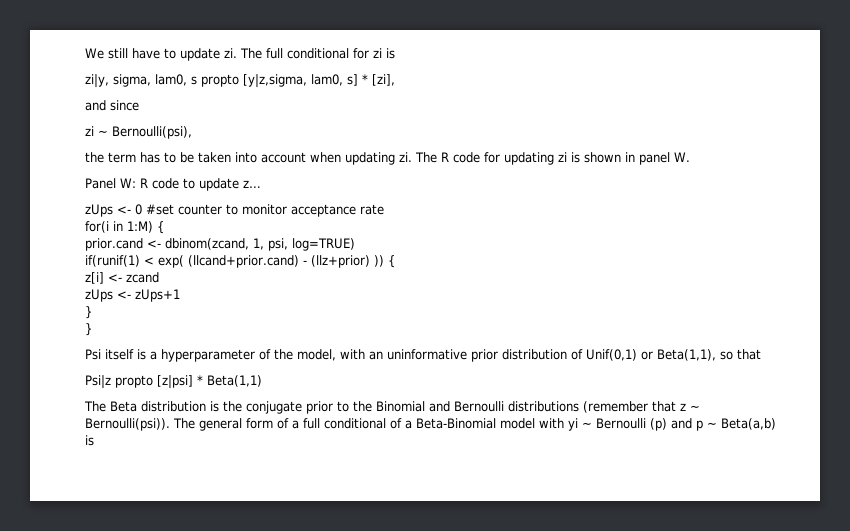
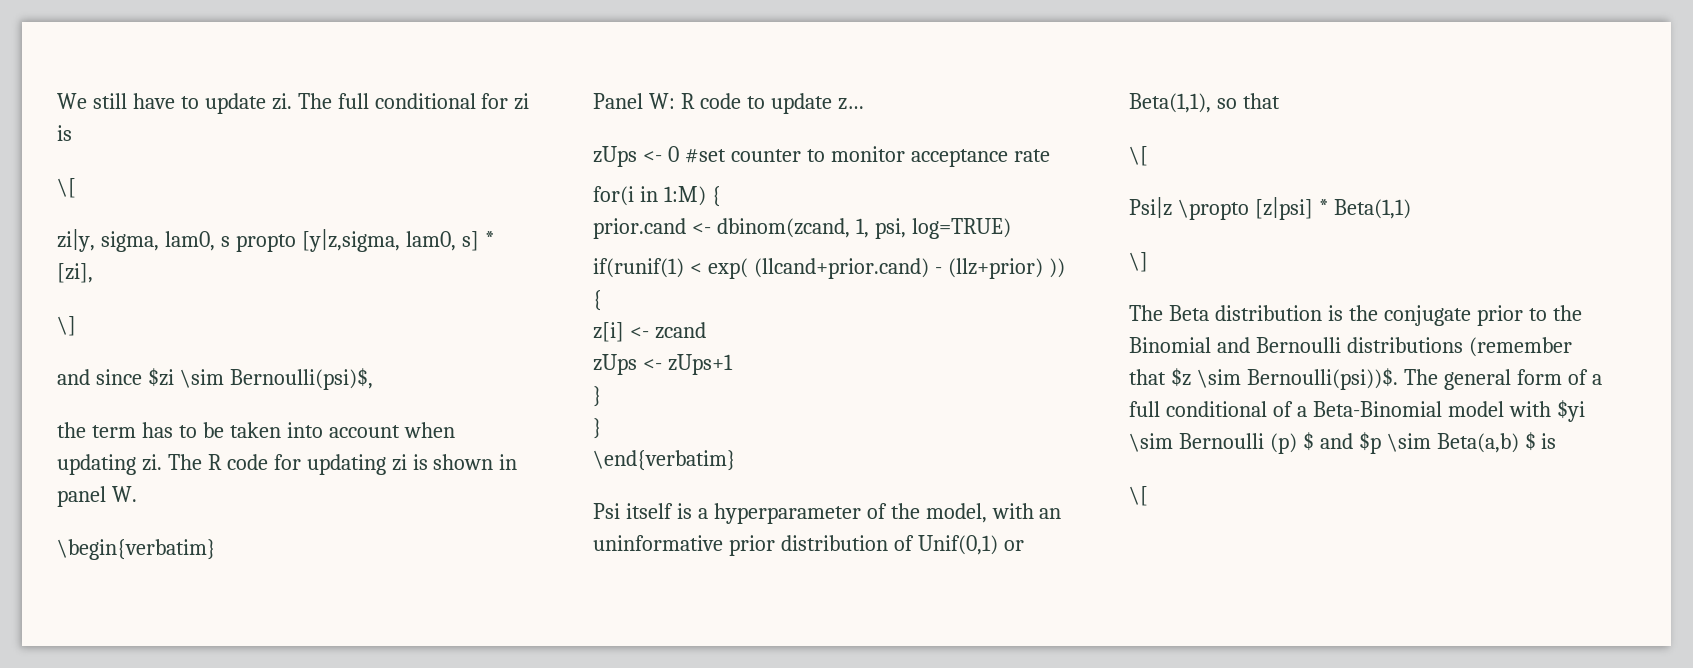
  The full conditional for zi is
+ \[
  zi|y, sigma, lam0, s propto [y|z,sigma, lam0, s] * [zi],
+ \]
- and since
- zi ~ Bernoulli(psi),
+ and since $zi \sim Bernoulli(psi)$,
+ \begin{verbatim}
+ \end{verbatim}
  Psi itself is a hyperparameter of the model, with an uninformative prior distribution of Unif(0,1) or Beta(1,1), so that
+ \[
- Psi|z propto [z|psi] * Beta(1,1)
+ Psi|z \propto [z|psi] * Beta(1,1)
+ \]
- The Beta distribution is the conjugate prior to the Binomial and Bernoulli distributions (remember that z ~ Bernoulli(psi)).
+ The Beta distribution is the conjugate prior to the Binomial and Bernoulli distributions (remember that $z \sim Bernoulli(psi))$.
- The general form of a full conditional of a Beta-Binomial model with yi ~ Bernoulli (p) and p ~ Beta(a,b) is
+ The general form of a full conditional of a Beta-Binomial model with $yi \sim Bernoulli (p) $ and $p \sim Beta(a,b) $ is
+ \[

